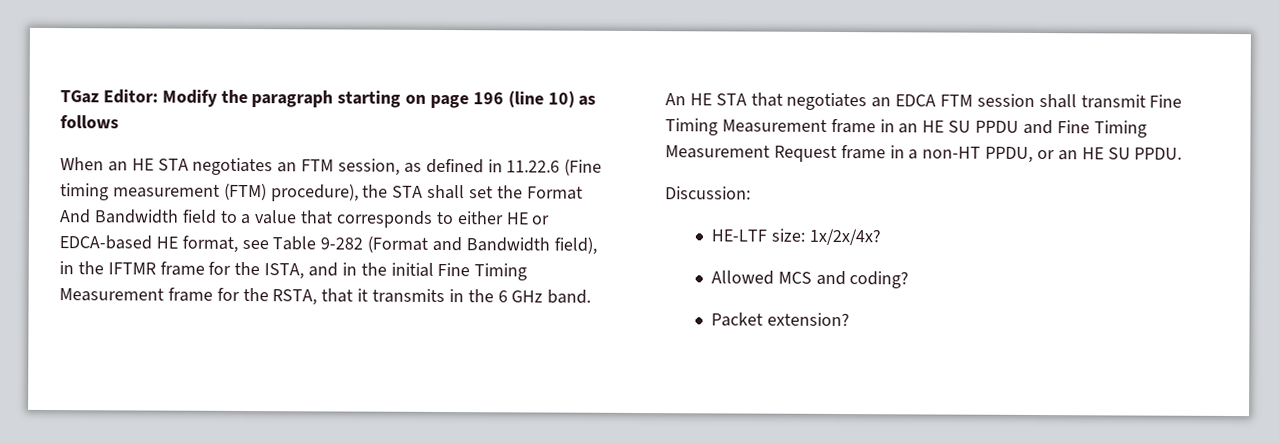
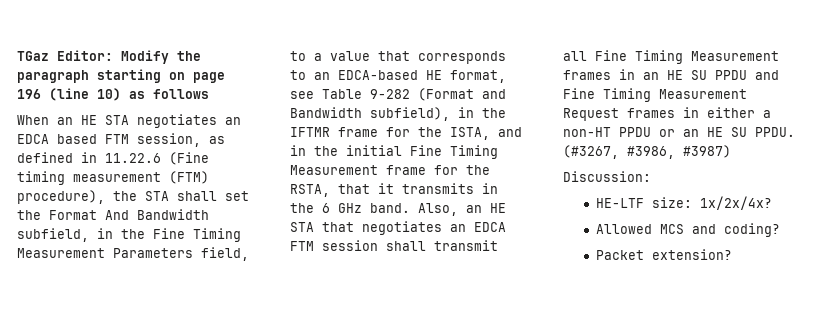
- When an HE STA negotiates an FTM session, as defined in 11.22.6 (Fine timing measurement (FTM) procedure), the STA shall set the Format And Bandwidth field to a value that corresponds to either HE or EDCA-based HE format, see Table 9-282 (Format and Bandwidth field), in the IFTMR frame for the ISTA, and in the initial Fine Timing Measurement frame for the RSTA, that it transmits in the 6 GHz band.
+ When an HE STA negotiates an EDCA based FTM session, as defined in 11.22.6 (Fine timing measurement (FTM) procedure), the STA shall set the Format And Bandwidth subfield, in the Fine Timing Measurement Parameters field, to a value that corresponds to an EDCA-based HE format, see Table 9-282 (Format and Bandwidth subfield), in the IFTMR frame for the ISTA, and in the initial Fine Timing Measurement frame for the RSTA, that it transmits in the 6 GHz band.
- An HE STA that negotiates an EDCA FTM session shall transmit Fine Timing Measurement frame in an HE SU PPDU and Fine Timing Measurement Request frame in a non-HT PPDU, or an HE SU PPDU.
+ Also, an HE STA that negotiates an EDCA FTM session shall transmit all Fine Timing Measurement frames in an HE SU PPDU and Fine Timing Measurement Request frames in either a non-HT PPDU or an HE SU PPDU. (#3267, #3986, #3987)

